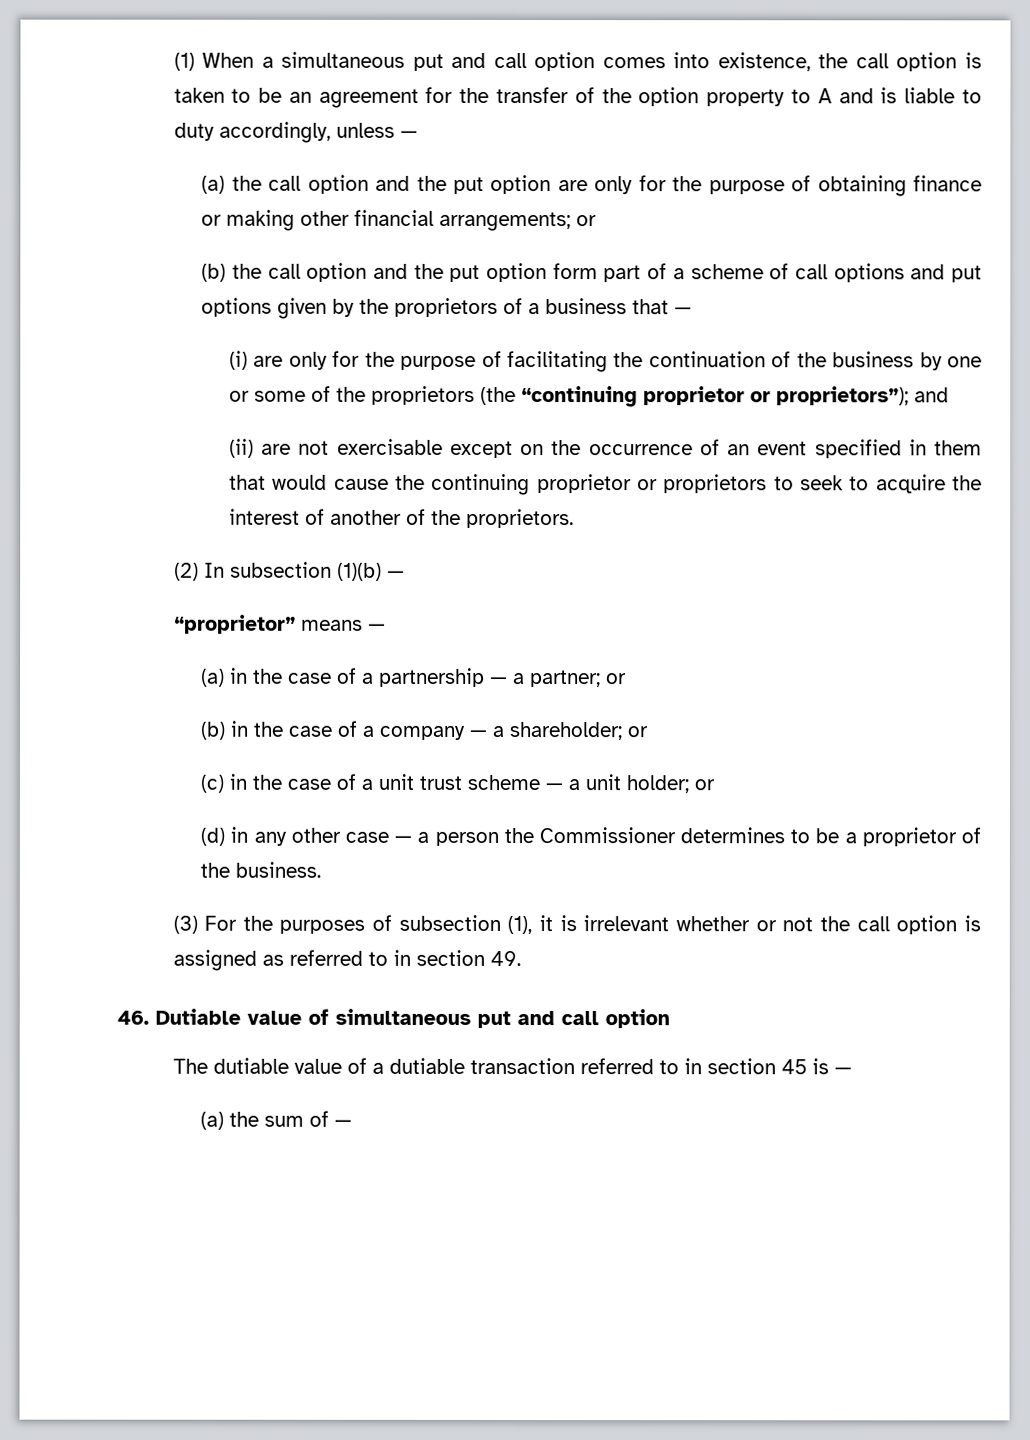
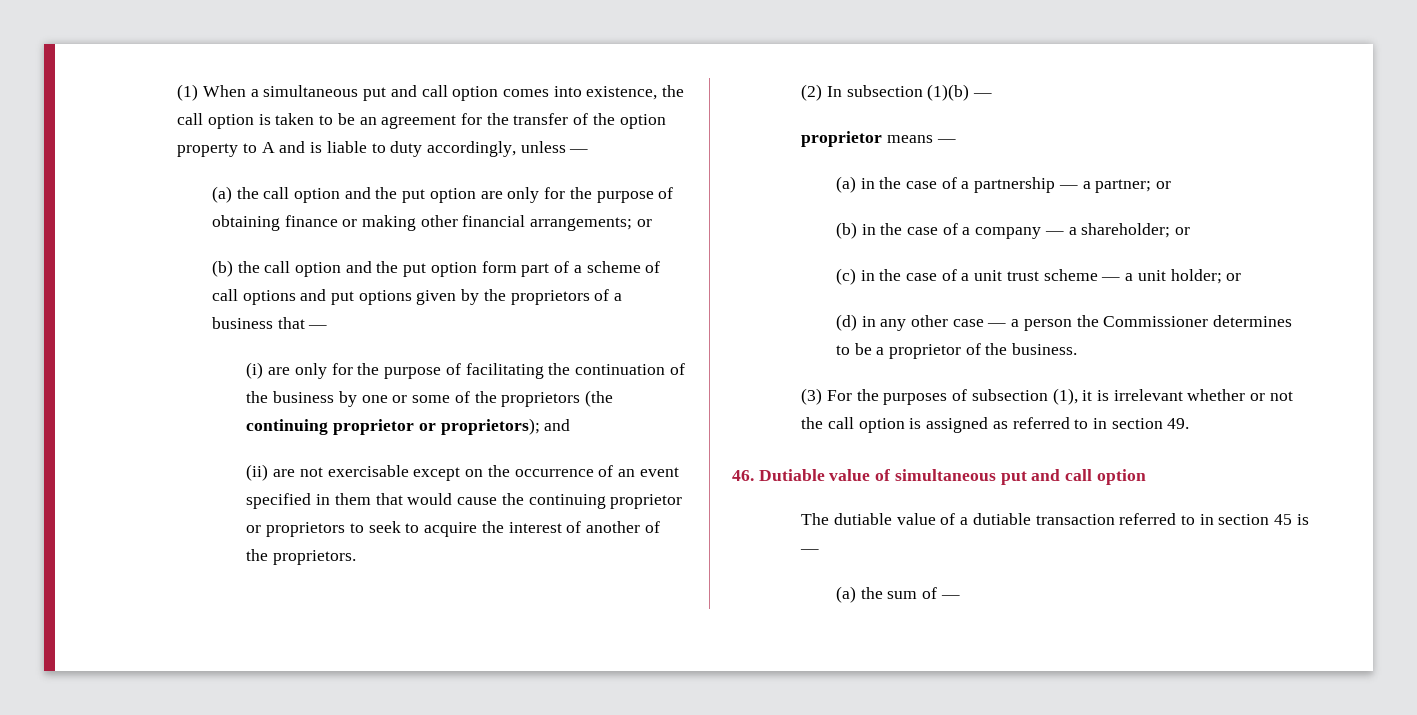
- (i) are only for the purpose of facilitating the continuation of the business by one or some of the proprietors (the “continuing proprietor or proprietors”); and
+ (i) are only for the purpose of facilitating the continuation of the business by one or some of the proprietors (the continuing proprietor or proprietors); and
- “proprietor” means —
+ proprietor means —

